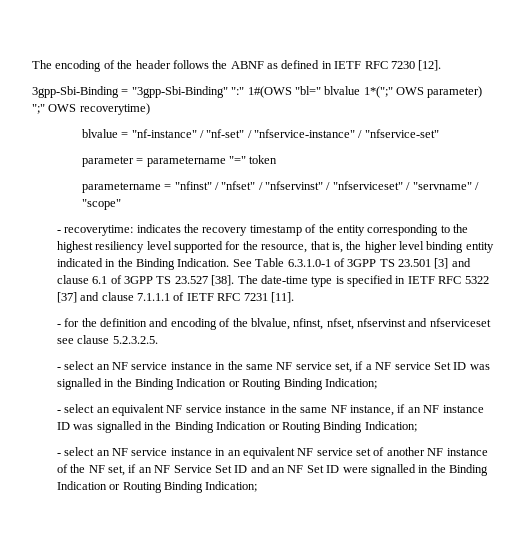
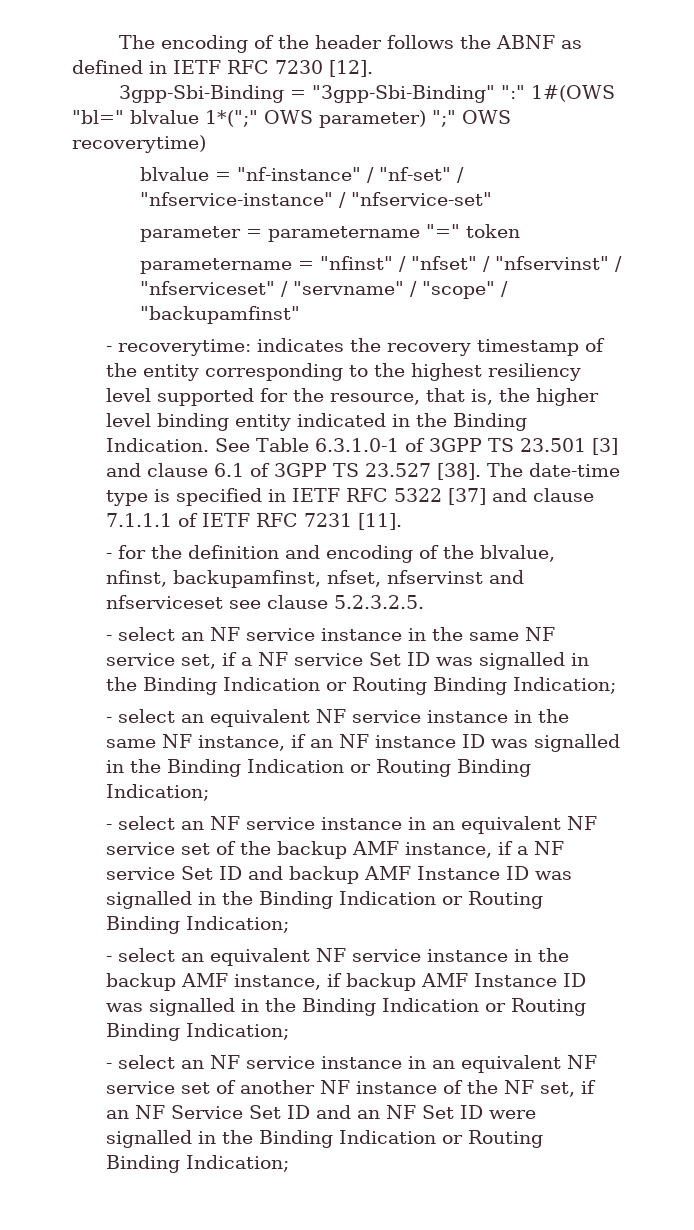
- parametername = "nfinst" / "nfset" / "nfservinst" / "nfserviceset" / "servname" / "scope"
+ parametername = "nfinst" / "nfset" / "nfservinst" / "nfserviceset" / "servname" / "scope" / "backupamfinst"
- - for the definition and encoding of the blvalue, nfinst, nfset, nfservinst and nfserviceset see clause 5.2.3.2.5.
+ - for the definition and encoding of the blvalue, nfinst, backupamfinst, nfset, nfservinst and nfserviceset see clause 5.2.3.2.5.
+ - select an NF service instance in an equivalent NF service set of the backup AMF instance, if a NF service Set ID and backup AMF Instance ID was signalled in the Binding Indication or Routing Binding Indication;
+ - select an equivalent NF service instance in the backup AMF instance, if backup AMF Instance ID was signalled in the Binding Indication or Routing Binding Indication;

